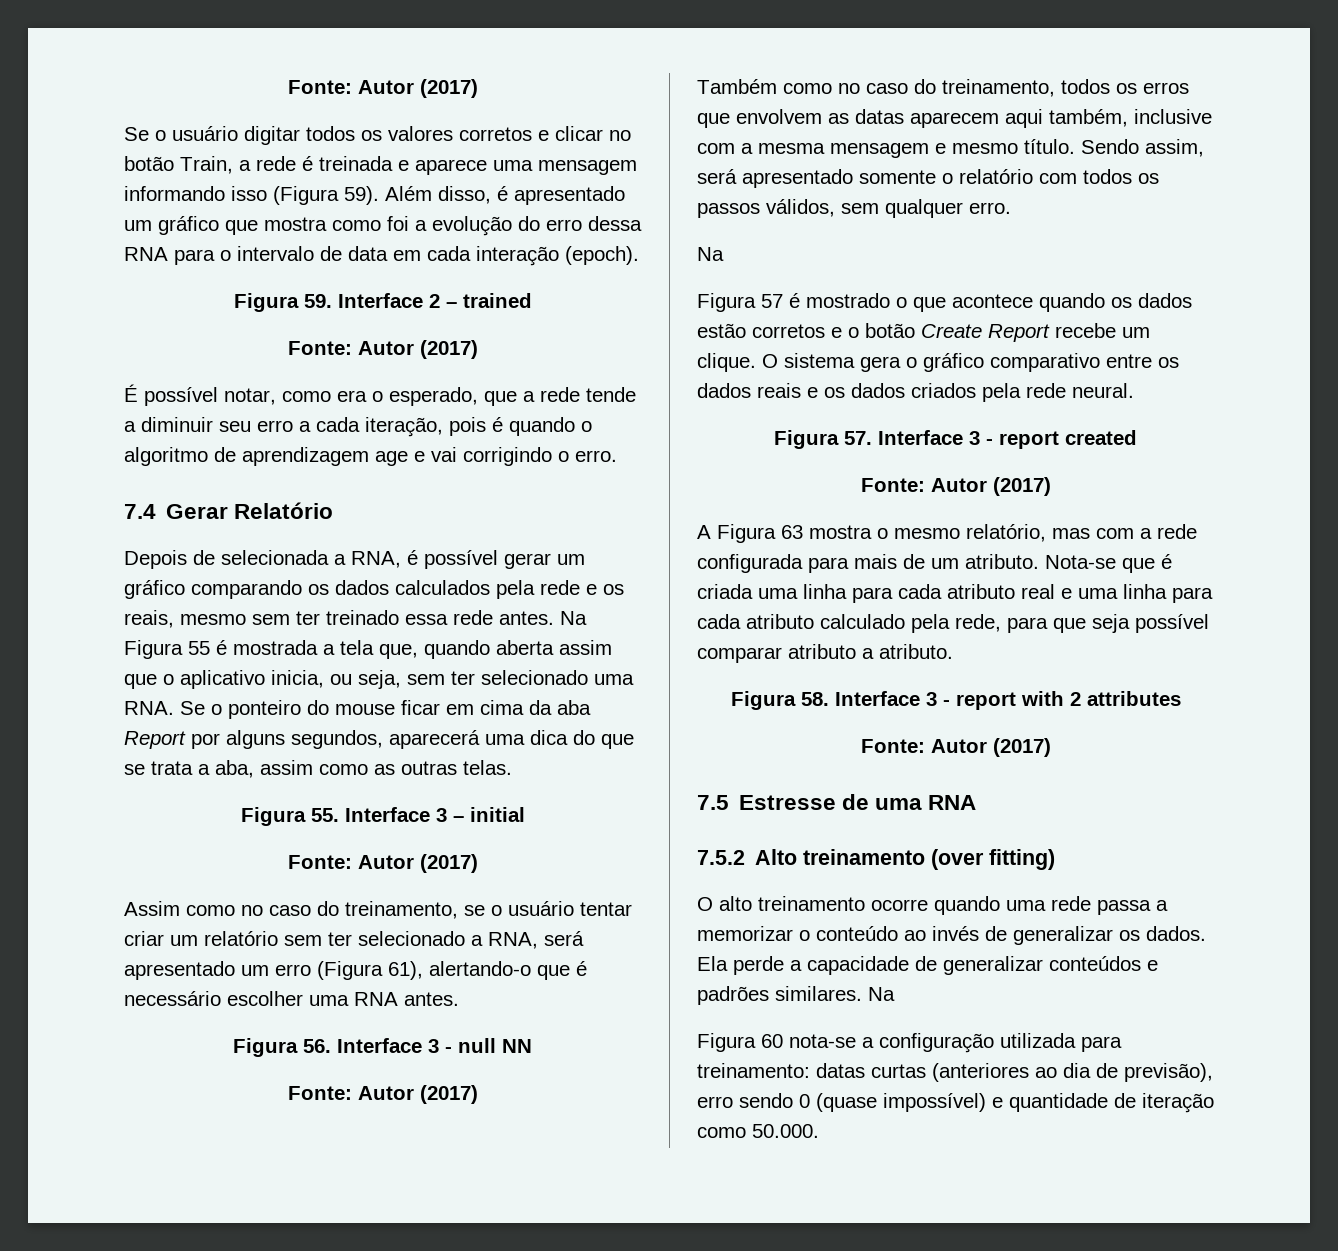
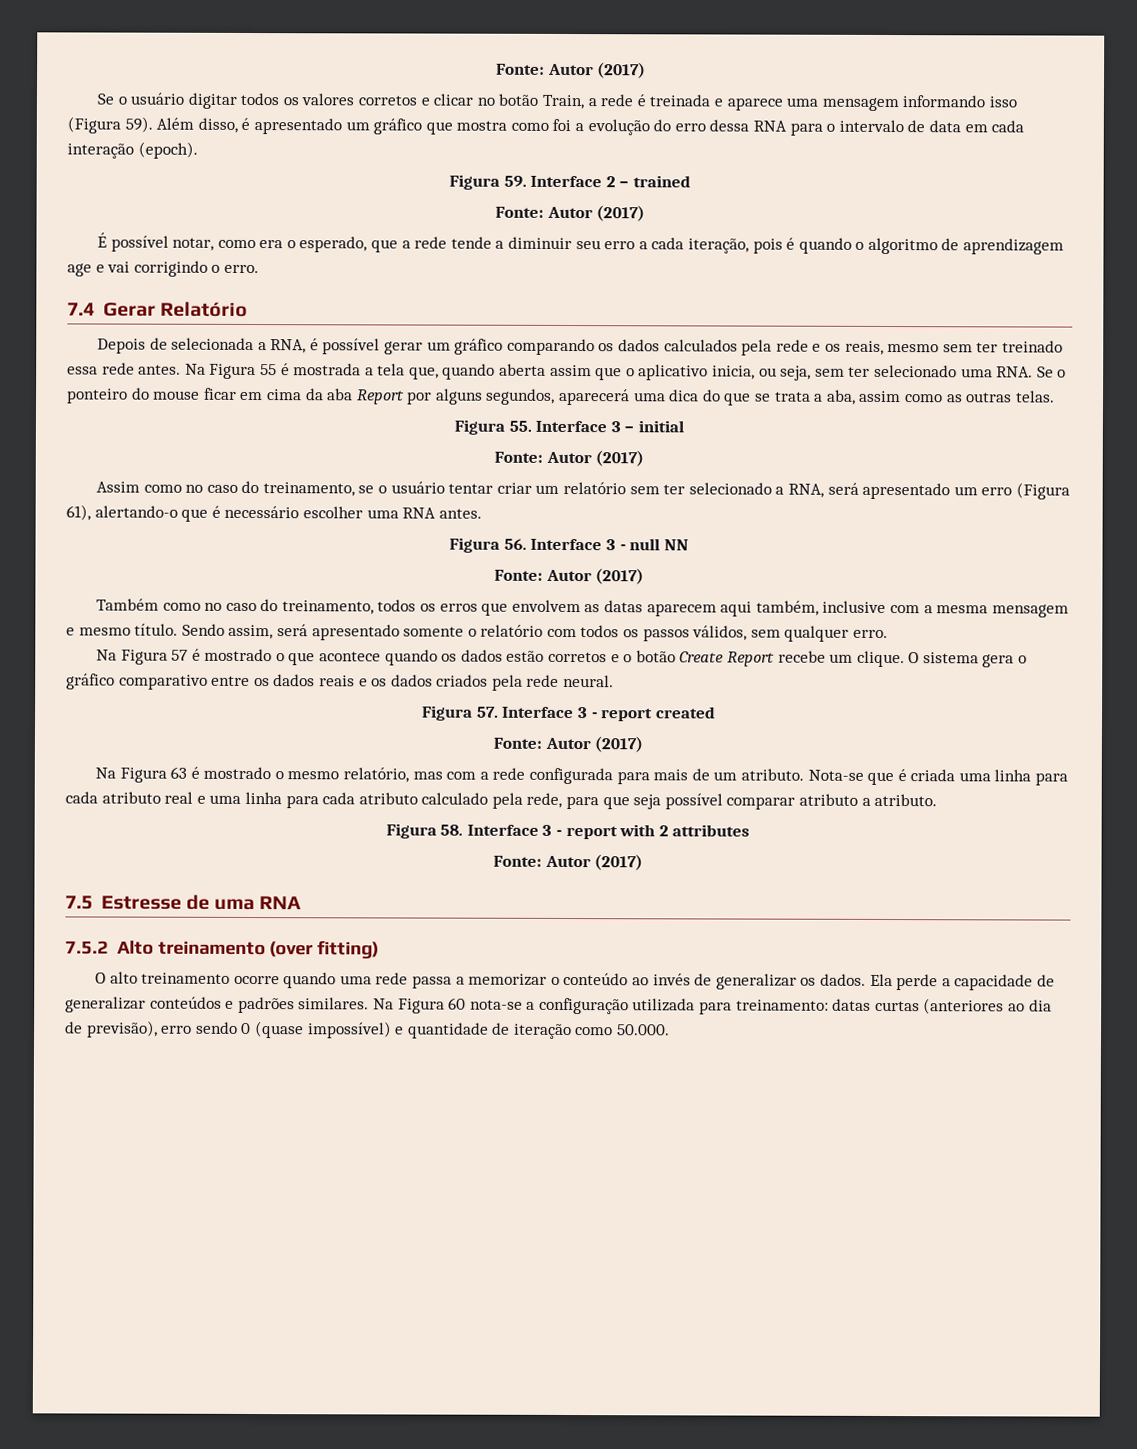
  Sendo assim, será apresentado somente o relatório com todos os passos válidos, sem qualquer erro.
- Na
- Figura 57 é mostrado o que acontece quando os dados estão corretos e o botão Create Report recebe um clique.
+ Na Figura 57 é mostrado o que acontece quando os dados estão corretos e o botão Create Report recebe um clique.
- A Figura 63 mostra o mesmo relatório, mas com a rede configurada para mais de um atributo.
+ Na Figura 63 é mostrado o mesmo relatório, mas com a rede configurada para mais de um atributo.
- Ela perde a capacidade de generalizar conteúdos e padrões similares. Na
- Figura 60 nota-se a configuração utilizada para treinamento: datas curtas (anteriores ao dia de previsão), erro sendo 0 (quase impossível) e quantidade de iteração como 50.000.
+ Ela perde a capacidade de generalizar conteúdos e padrões similares. Na Figura 60 nota-se a configuração utilizada para treinamento: datas curtas (anteriores ao dia de previsão), erro sendo 0 (quase impossível) e quantidade de iteração como 50.000.

